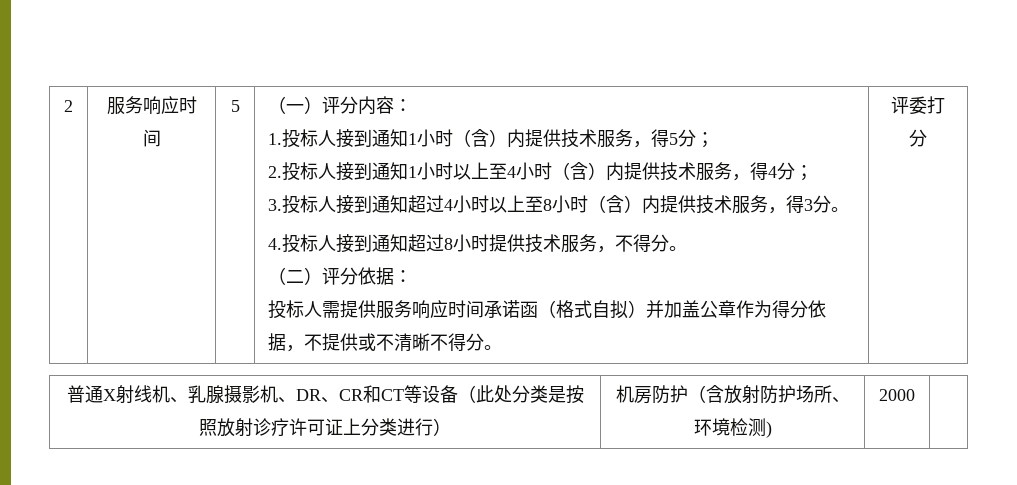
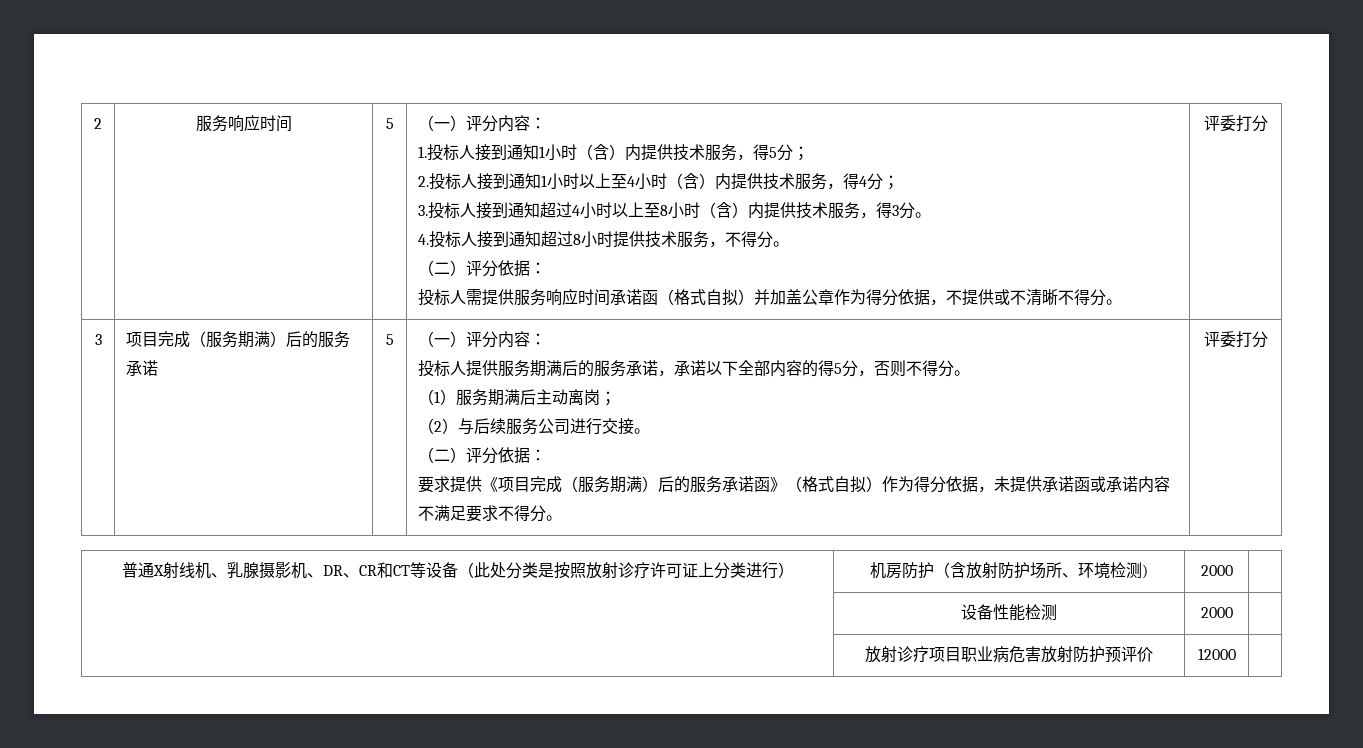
+ 3 | 项目完成（服务期满）后的服务承诺 | 5 | （一）评分内容：
+ 投标人提供服务期满后的服务承诺，承诺以下全部内容的得5分，否则不得分。
+ （1）服务期满后主动离岗；
+ （2）与后续服务公司进行交接。
+ （二）评分依据：
+ 要求提供《项目完成（服务期满）后的服务承诺函》（格式自拟）作为得分依据，未提供承诺函或承诺内容不满足要求不得分。 | 评委打分
+ | 设备性能检测 | 2000 |
+ | 放射诊疗项目职业病危害放射防护预评价 | 12000 |

